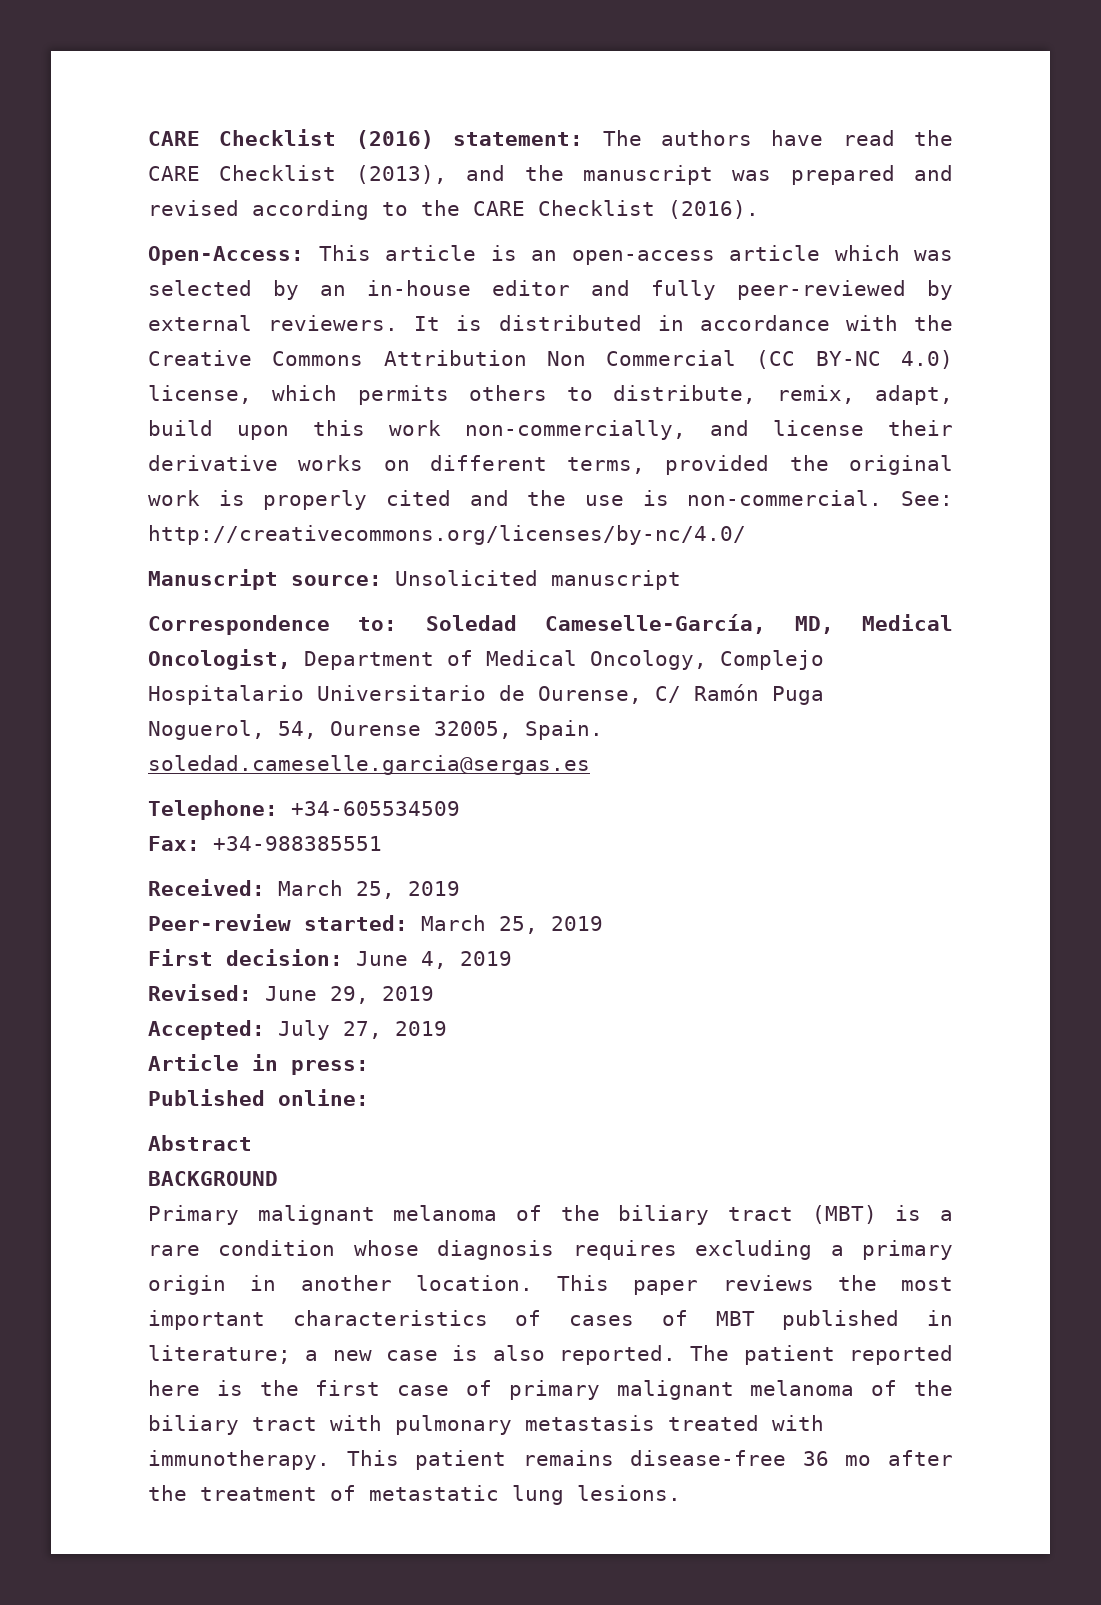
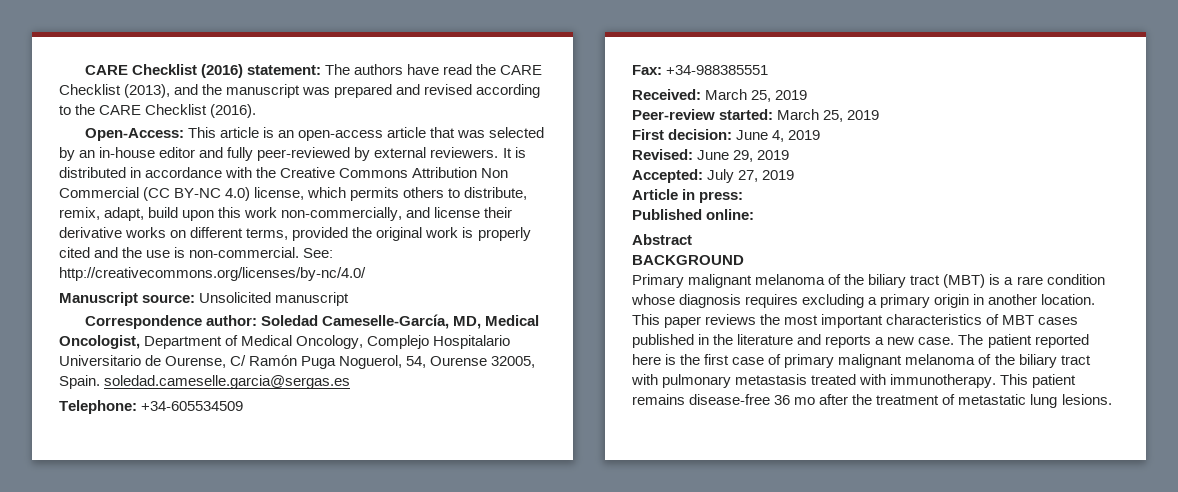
- Open-Access: This article is an open-access article which was selected by an in-house editor and fully peer-reviewed by external reviewers.
+ Open-Access: This article is an open-access article that was selected by an in-house editor and fully peer-reviewed by external reviewers.
- Correspondence to: Soledad Cameselle-García, MD, Medical Oncologist, Department of Medical Oncology, Complejo Hospitalario Universitario de Ourense, C/ Ramón Puga Noguerol, 54, Ourense 32005, Spain. soledad.cameselle.garcia@sergas.es
+ Correspondence author: Soledad Cameselle-García, MD, Medical Oncologist, Department of Medical Oncology, Complejo Hospitalario Universitario de Ourense, C/ Ramón Puga Noguerol, 54, Ourense 32005, Spain. soledad.cameselle.garcia@sergas.es
- This paper reviews the most important characteristics of cases of MBT published in literature; a new case is also reported.
+ This paper reviews the most important characteristics of MBT cases published in the literature and reports a new case.

